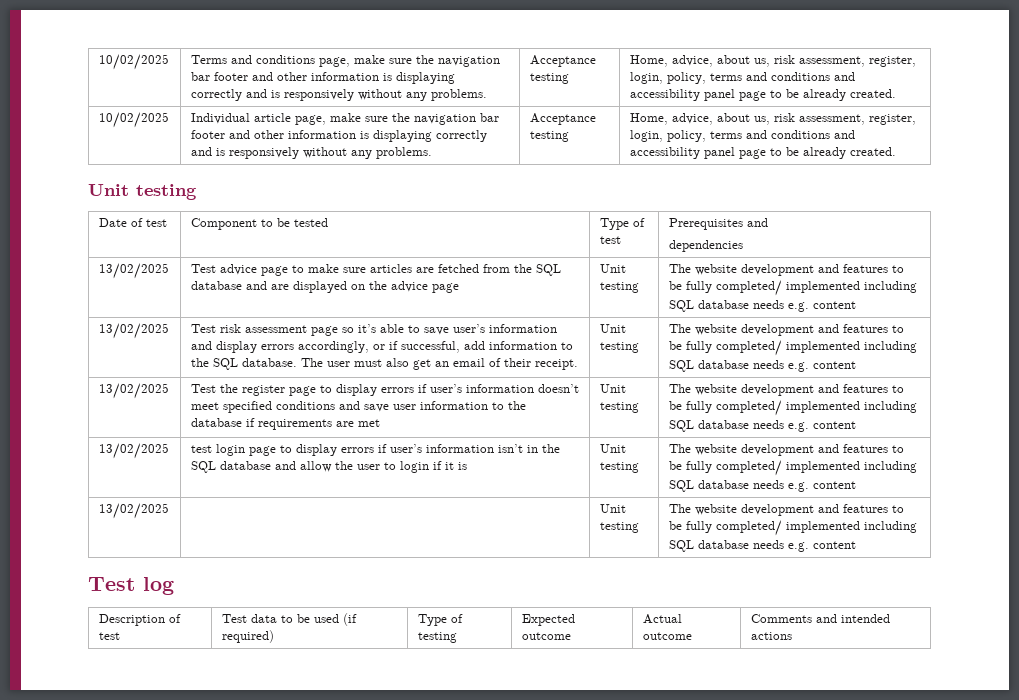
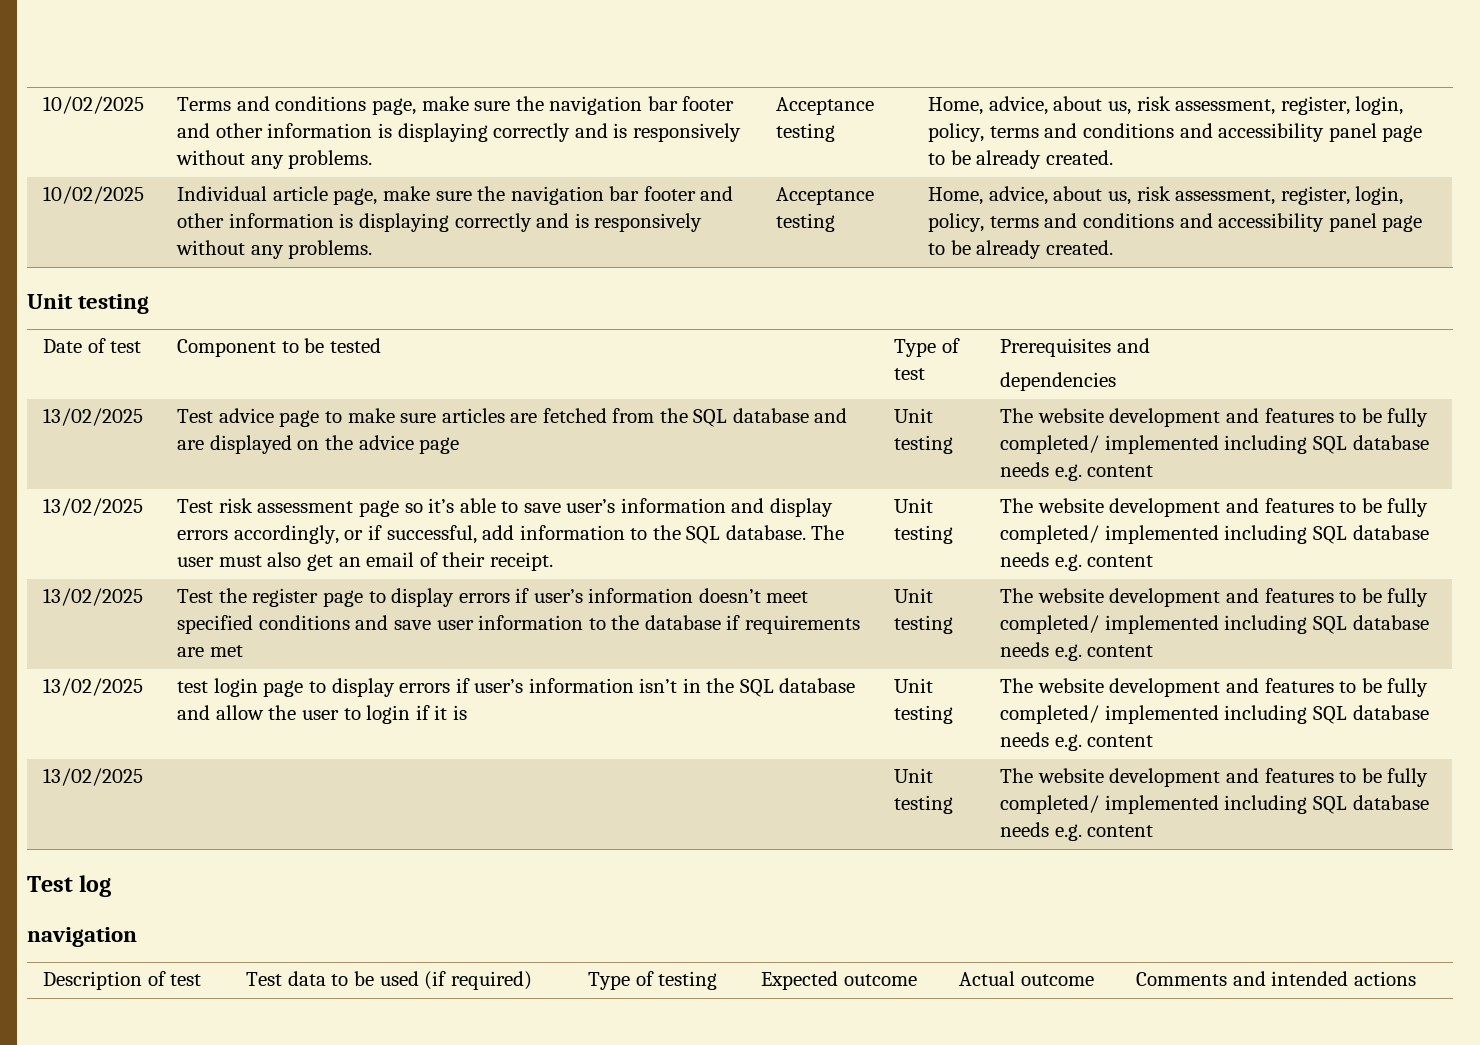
  Test log
+ navigation

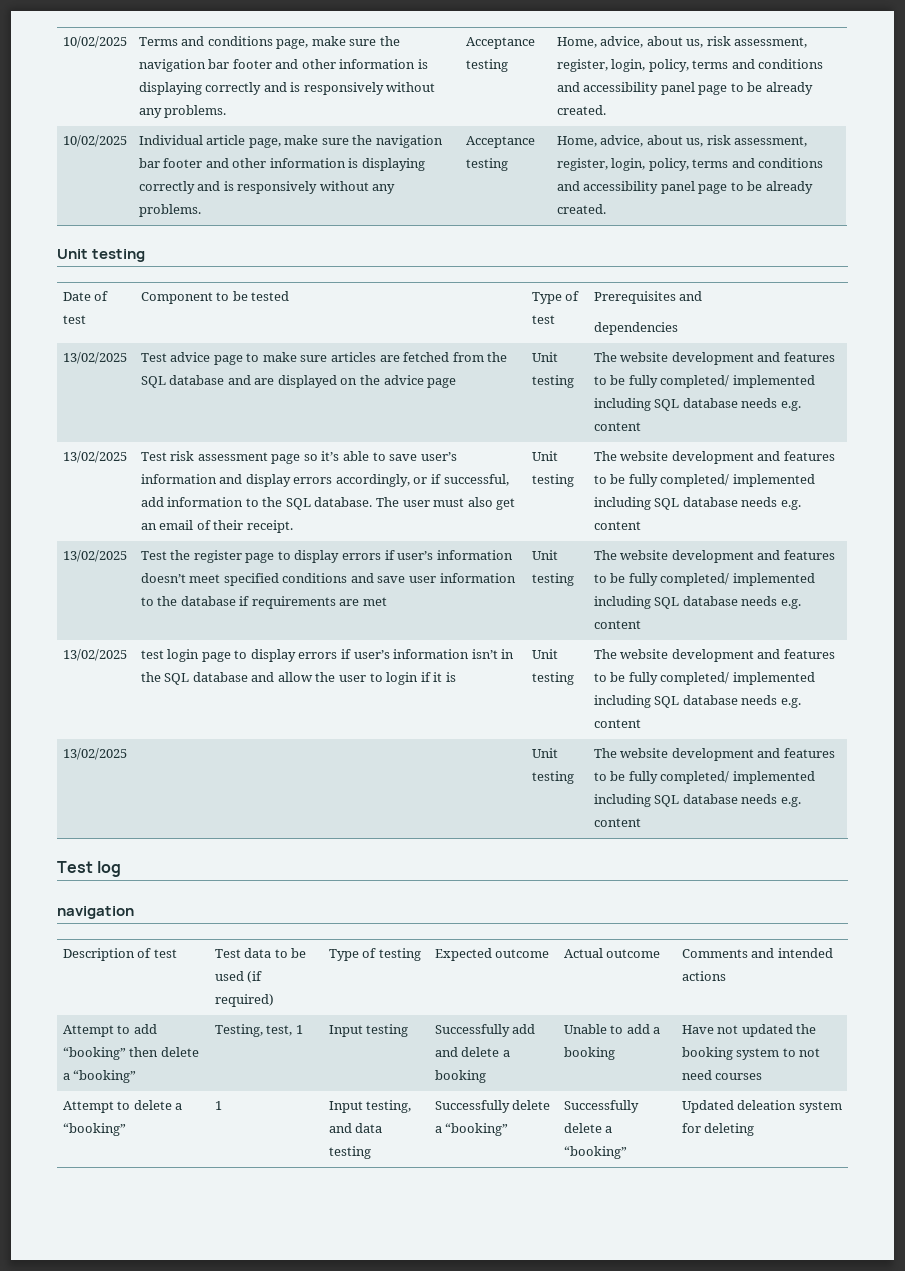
+ Attempt to add “booking” then delete a “booking” | Testing, test, 1 | Input testing | Successfully add and delete a booking | Unable to add a booking | Have not updated the booking system to not need courses
+ Attempt to delete a “booking” | 1 | Input testing, and data testing | Successfully delete a “booking” | Successfully delete a “booking” | Updated deleation system for deleting

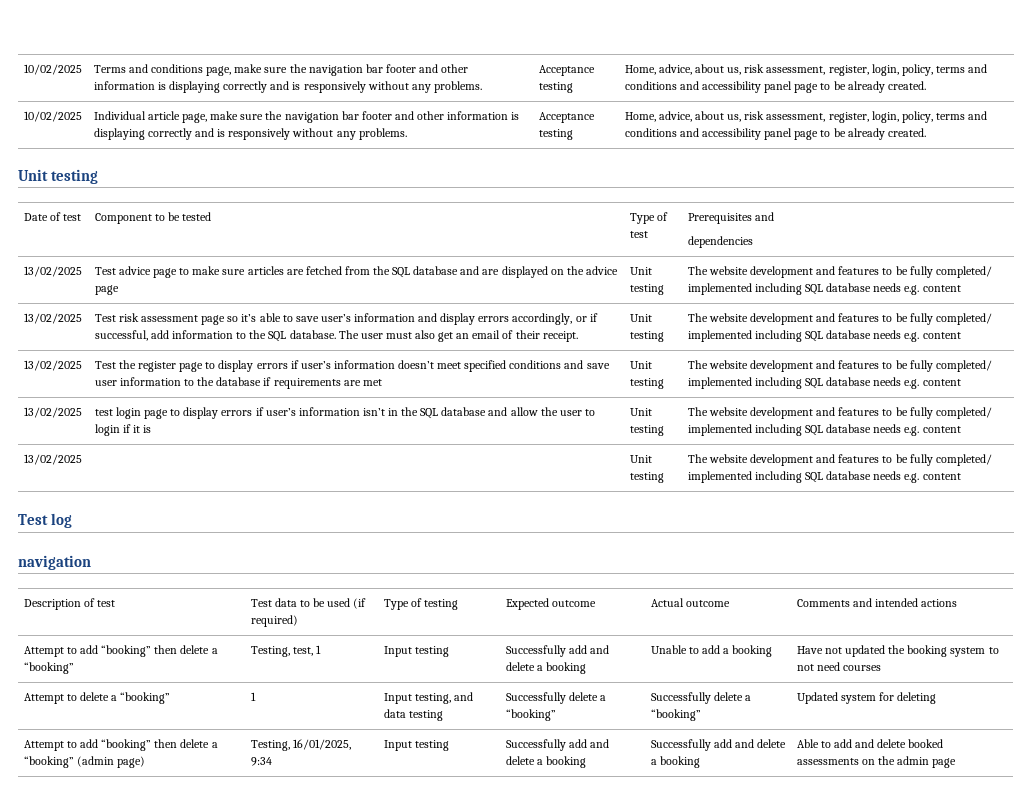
- Attempt to delete a “booking” | 1 | Input testing, and data testing | Successfully delete a “booking” | Successfully delete a “booking” | Updated deleation system for deleting
+ Attempt to delete a “booking” | 1 | Input testing, and data testing | Successfully delete a “booking” | Successfully delete a “booking” | Updated system for deleting
+ Attempt to add “booking” then delete a “booking” (admin page) | Testing, 16/01/2025, 9:34 | Input testing | Successfully add and delete a booking | Successfully add and delete a booking | Able to add and delete booked assessments on the admin page

